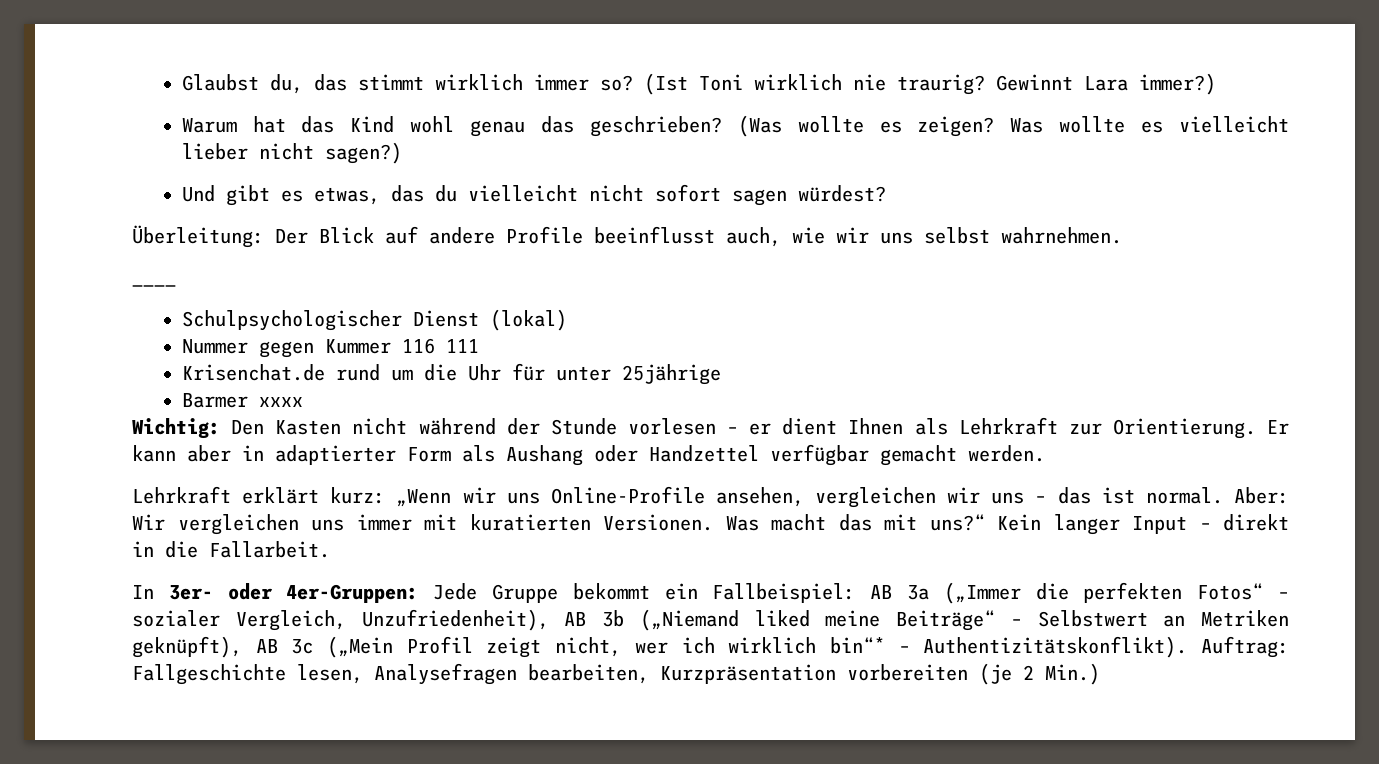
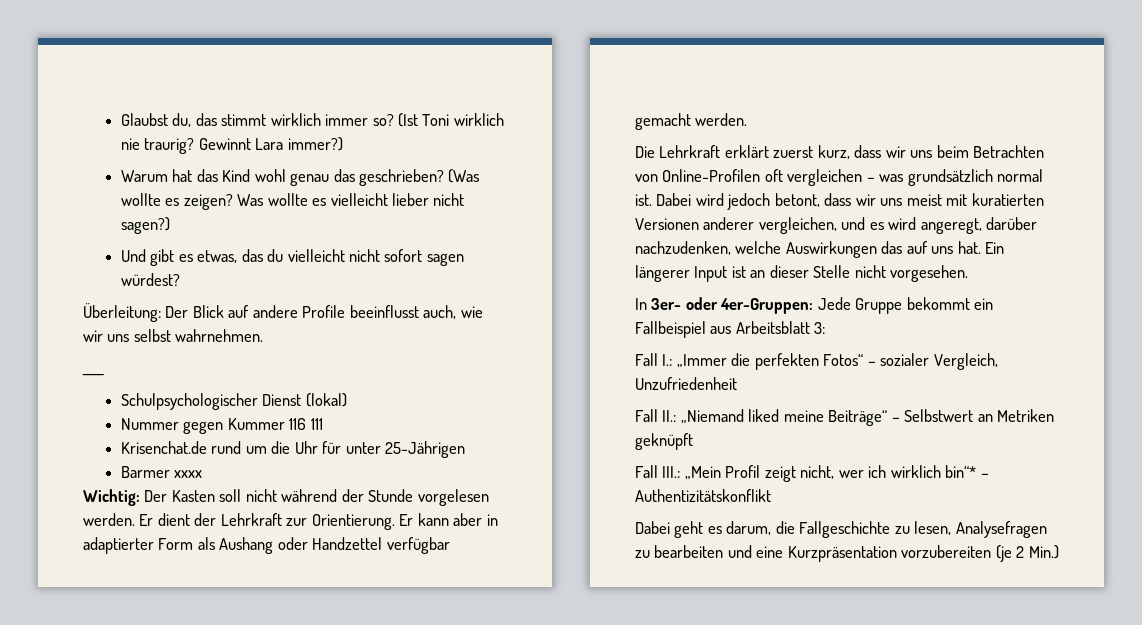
- Krisenchat.de rund um die Uhr für unter 25jährige
+ Krisenchat.de rund um die Uhr für unter 25-Jährigen
- Wichtig: Den Kasten nicht während der Stunde vorlesen – er dient Ihnen als Lehrkraft zur Orientierung.
+ Wichtig: Der Kasten soll nicht während der Stunde vorgelesen werden. Er dient der Lehrkraft zur Orientierung.
- Lehrkraft erklärt kurz: „Wenn wir uns Online-Profile ansehen, vergleichen wir uns – das ist normal. Aber: Wir vergleichen uns immer mit kuratierten Versionen. Was macht das mit uns?“ Kein langer Input – direkt in die Fallarbeit.
+ Die Lehrkraft erklärt zuerst kurz, dass wir uns beim Betrachten von Online-Profilen oft vergleichen – was grundsätzlich normal ist. Dabei wird jedoch betont, dass wir uns meist mit kuratierten Versionen anderer vergleichen, und es wird angeregt, darüber nachzudenken, welche Auswirkungen das auf uns hat. Ein längerer Input ist an dieser Stelle nicht vorgesehen.
- In 3er- oder 4er-Gruppen: Jede Gruppe bekommt ein Fallbeispiel: AB 3a („Immer die perfekten Fotos“ – sozialer Vergleich, Unzufriedenheit), AB 3b („Niemand liked meine Beiträge“ – Selbstwert an Metriken geknüpft), AB 3c („Mein Profil zeigt nicht, wer ich wirklich bin“* – Authentizitätskonflikt). Auftrag: Fallgeschichte lesen, Analysefragen bearbeiten, Kurzpräsentation vorbereiten (je 2 Min.)
+ In 3er- oder 4er-Gruppen: Jede Gruppe bekommt ein Fallbeispiel aus Arbeitsblatt 3:
+ Fall I.: „Immer die perfekten Fotos“ – sozialer Vergleich, Unzufriedenheit
+ Fall II.: „Niemand liked meine Beiträge“ – Selbstwert an Metriken geknüpft
+ Fall III.: „Mein Profil zeigt nicht, wer ich wirklich bin“* – Authentizitätskonflikt
+ Dabei geht es darum, die Fallgeschichte zu lesen, Analysefragen zu bearbeiten und eine Kurzpräsentation vorzubereiten (je 2 Min.)

